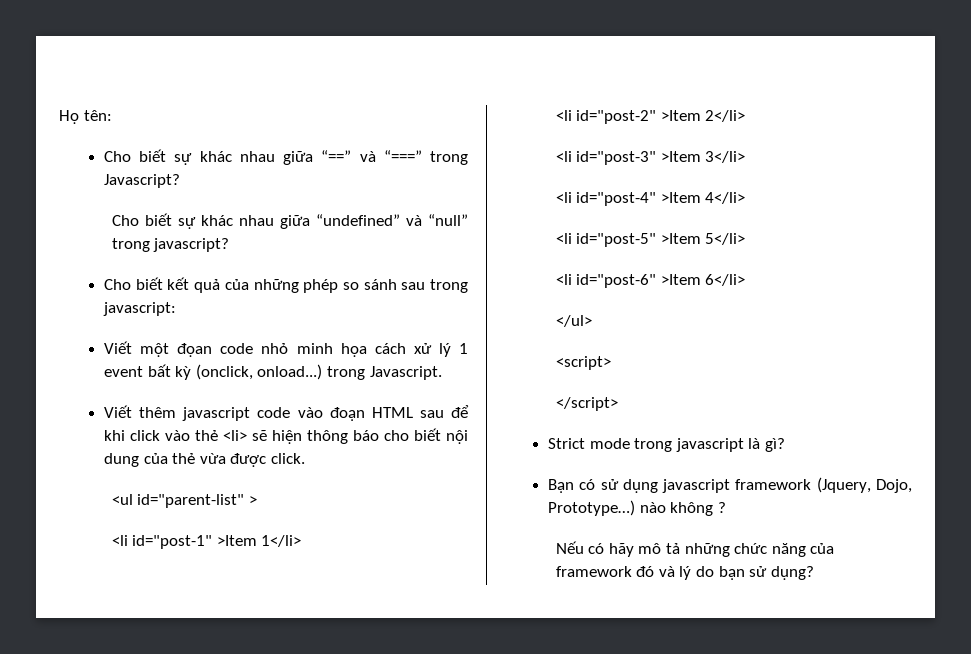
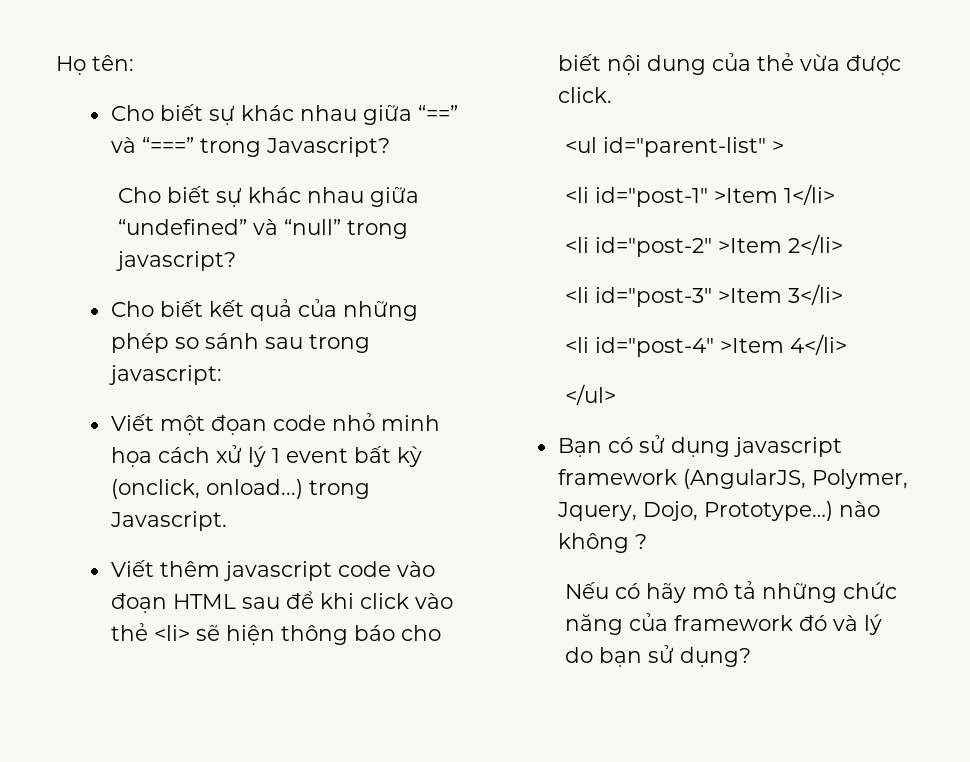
- <li id="post-5" >Item 5</li>
- <li id="post-6" >Item 6</li>
  </ul>
- <script>
- </script>
- Strict mode trong javascript là gì?
- Bạn có sử dụng javascript framework (Jquery, Dojo, Prototype…) nào không ?
+ Bạn có sử dụng javascript framework (AngularJS, Polymer, Jquery, Dojo, Prototype…) nào không ?

